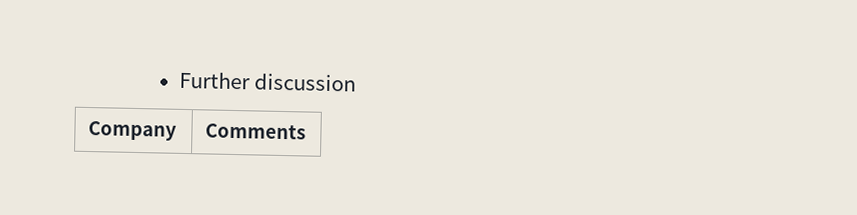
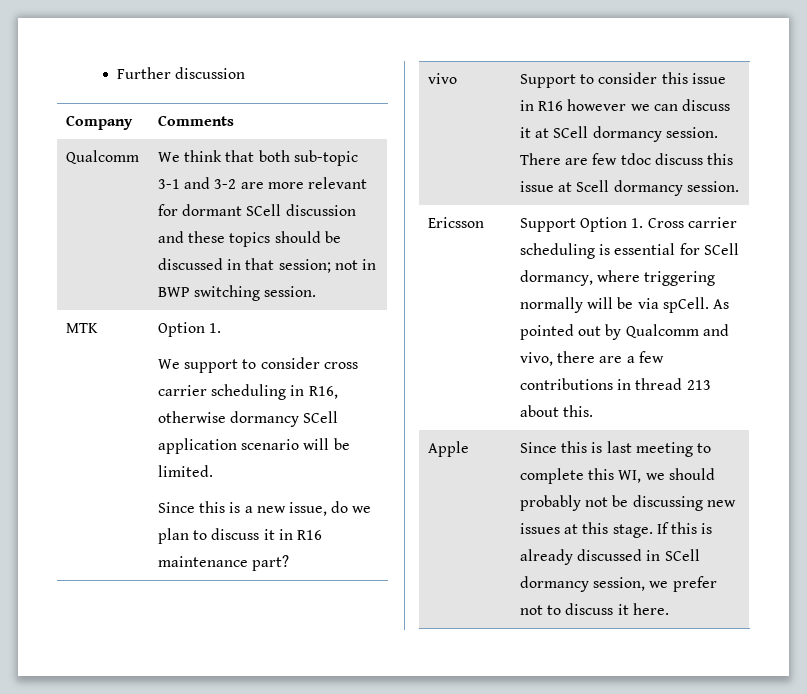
+ Qualcomm | We think that both sub-topic 3-1 and 3-2 are more relevant for dormant SCell discussion and these topics should be discussed in that session; not in BWP switching session.
+ MTK | Option 1.
+ We support to consider cross carrier scheduling in R16, otherwise dormancy SCell application scenario will be limited.
+ Since this is a new issue, do we plan to discuss it in R16 maintenance part?
+ vivo | Support to consider this issue in R16 however we can discuss it at SCell dormancy session. There are few tdoc discuss this issue at Scell dormancy session.
+ Ericsson | Support Option 1. Cross carrier scheduling is essential for SCell dormancy, where triggering normally will be via spCell. As pointed out by Qualcomm and vivo, there are a few contributions in thread 213 about this.
+ Apple | Since this is last meeting to complete this WI, we should probably not be discussing new issues at this stage. If this is already discussed in SCell dormancy session, we prefer not to discuss it here.

